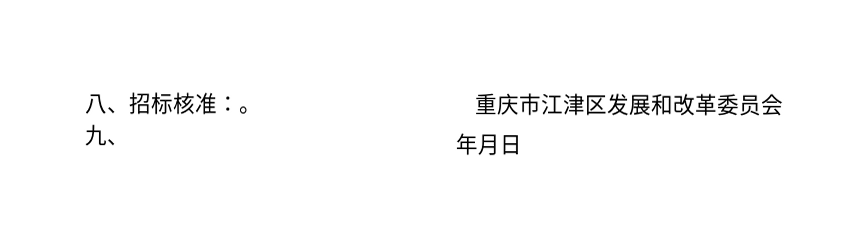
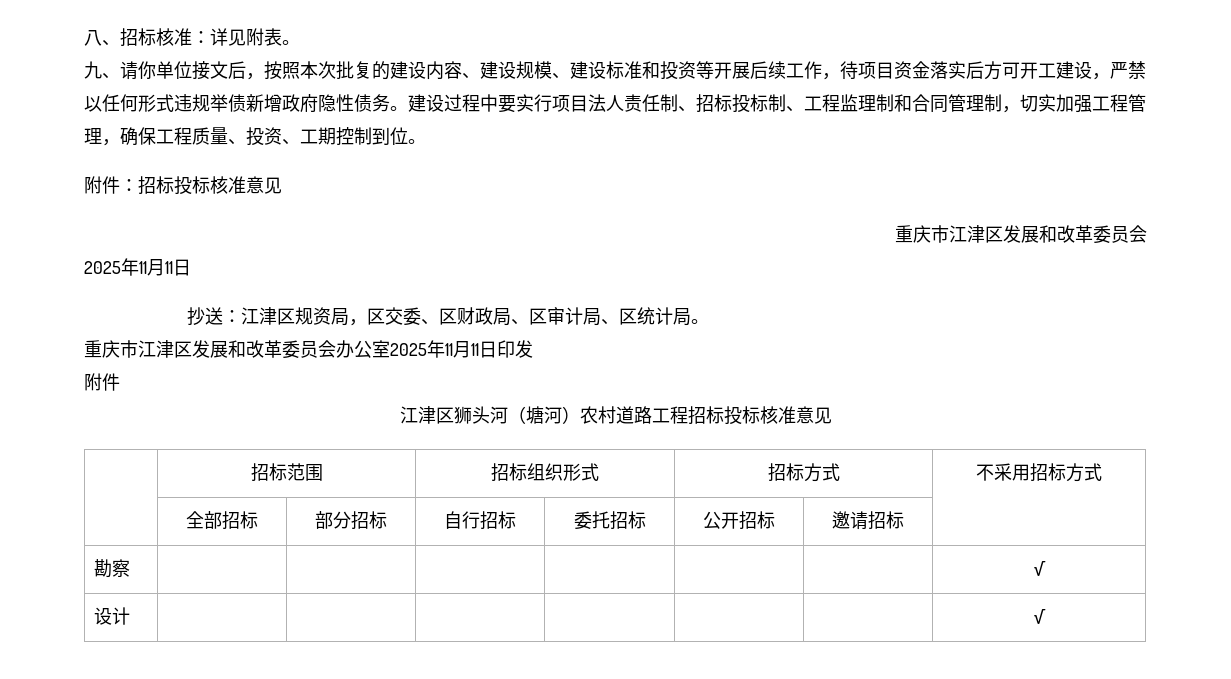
- 八、招标核准：。
+ 八、招标核准：详见附表。
- 九、
+ 九、请你单位接文后，按照本次批复的建设内容、建设规模、建设标准和投资等开展后续工作，待项目资金落实后方可开工建设，严禁以任何形式违规举债新增政府隐性债务。建设过程中要实行项目法人责任制、招标投标制、工程监理制和合同管理制，切实加强工程管理，确保工程质量、投资、工期控制到位。
+ 附件：招标投标核准意见
  重庆市江津区发展和改革委员会
- 年月日
+ 2025年11月11日
+ 抄送：江津区规资局，区交委、区财政局、区审计局、区统计局。
+ 重庆市江津区发展和改革委员会办公室2025年11月11日印发
+ 附件
+ 江津区狮头河（塘河）农村道路工程招标投标核准意见
+ | 招标范围 | 招标组织形式 | 招标方式 | 不采用招标方式
+ | 全部招标 | 部分招标 | 自行招标 | 委托招标 | 公开招标 | 邀请招标 |
+ 勘察 | | | | | | | √
+ 设计 | | | | | | | √

